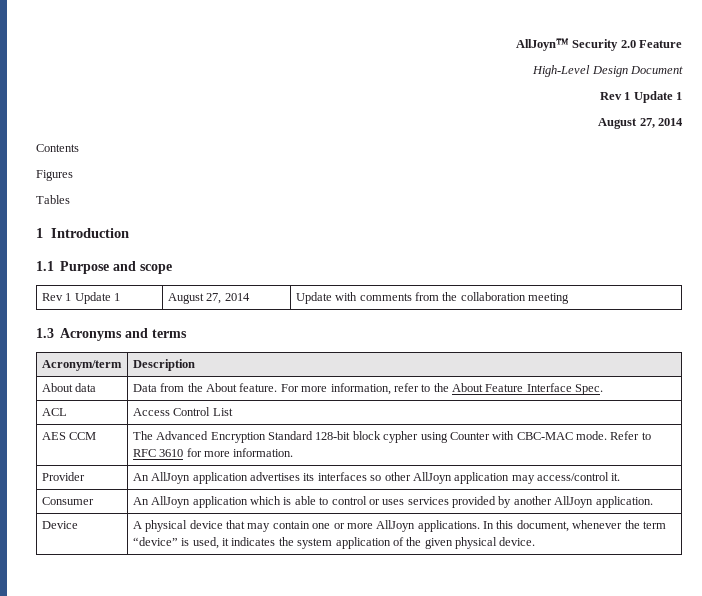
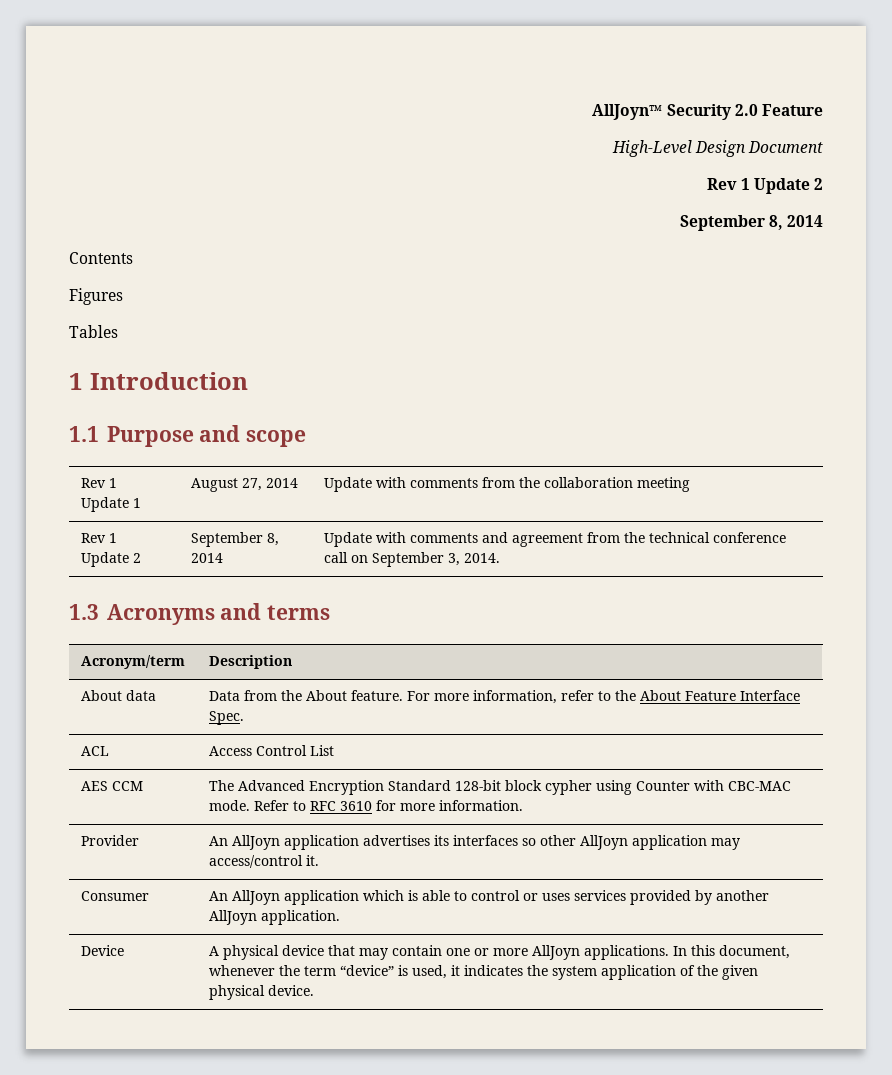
  High-Level Design Document
- Rev 1 Update 1
- August 27, 2014
+ Rev 1 Update 2
+ September 8, 2014
+ Rev 1 Update 2 | September 8, 2014 | Update with comments and agreement from the technical conference call on September 3, 2014.

